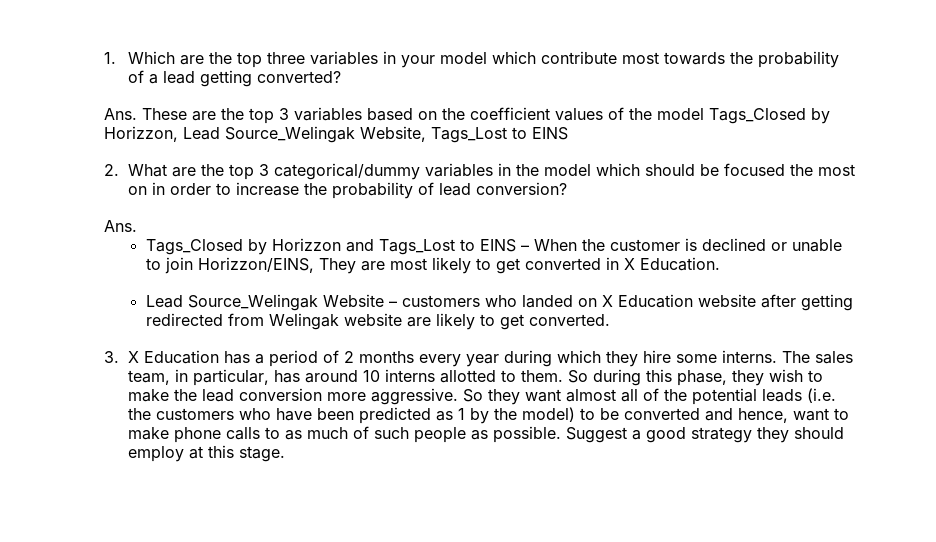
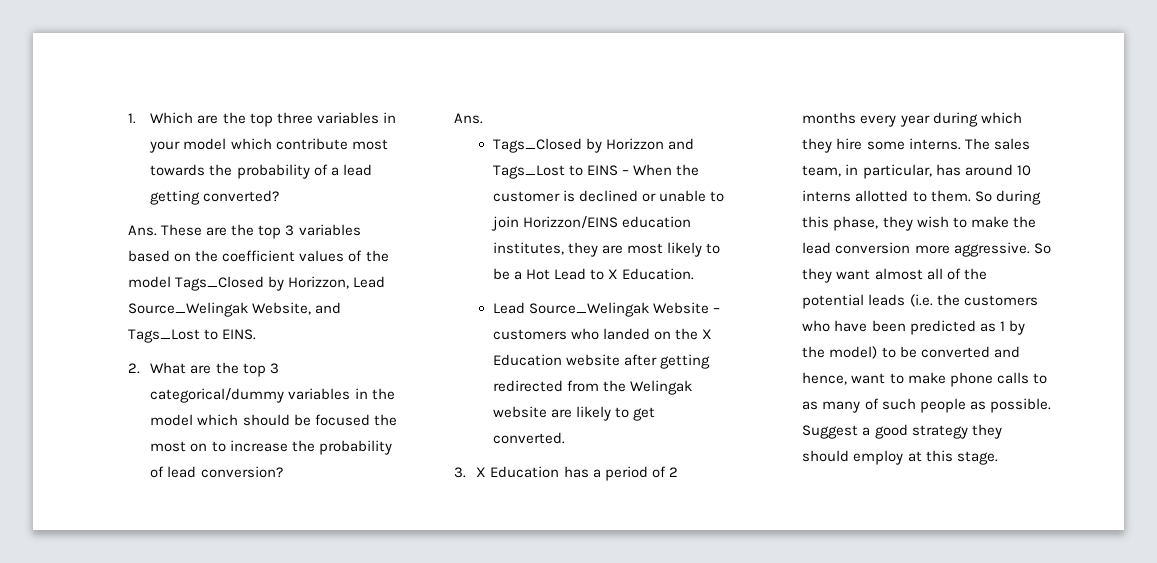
- Ans. These are the top 3 variables based on the coefficient values of the model Tags_Closed by Horizzon, Lead Source_Welingak Website, Tags_Lost to EINS
+ Ans. These are the top 3 variables based on the coefficient values of the model Tags_Closed by Horizzon, Lead Source_Welingak Website, and Tags_Lost to EINS.
- 2. What are the top 3 categorical/dummy variables in the model which should be focused the most on in order to increase the probability of lead conversion?
+ 2. What are the top 3 categorical/dummy variables in the model which should be focused the most on to increase the probability of lead conversion?
- Tags_Closed by Horizzon and Tags_Lost to EINS – When the customer is declined or unable to join Horizzon/EINS, They are most likely to get converted in X Education.
+ Tags_Closed by Horizzon and Tags_Lost to EINS – When the customer is declined or unable to join Horizzon/EINS education institutes, they are most likely to be a Hot Lead to X Education.
- Lead Source_Welingak Website – customers who landed on X Education website after getting redirected from Welingak website are likely to get converted.
+ Lead Source_Welingak Website – customers who landed on the X Education website after getting redirected from the Welingak website are likely to get converted.
- So they want almost all of the potential leads (i.e. the customers who have been predicted as 1 by the model) to be converted and hence, want to make phone calls to as much of such people as possible.
+ So they want almost all of the potential leads (i.e. the customers who have been predicted as 1 by the model) to be converted and hence, want to make phone calls to as many of such people as possible.

